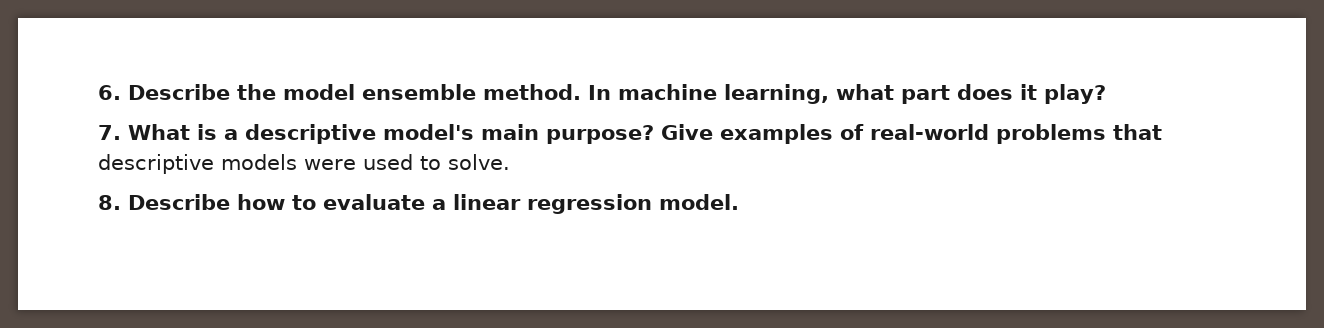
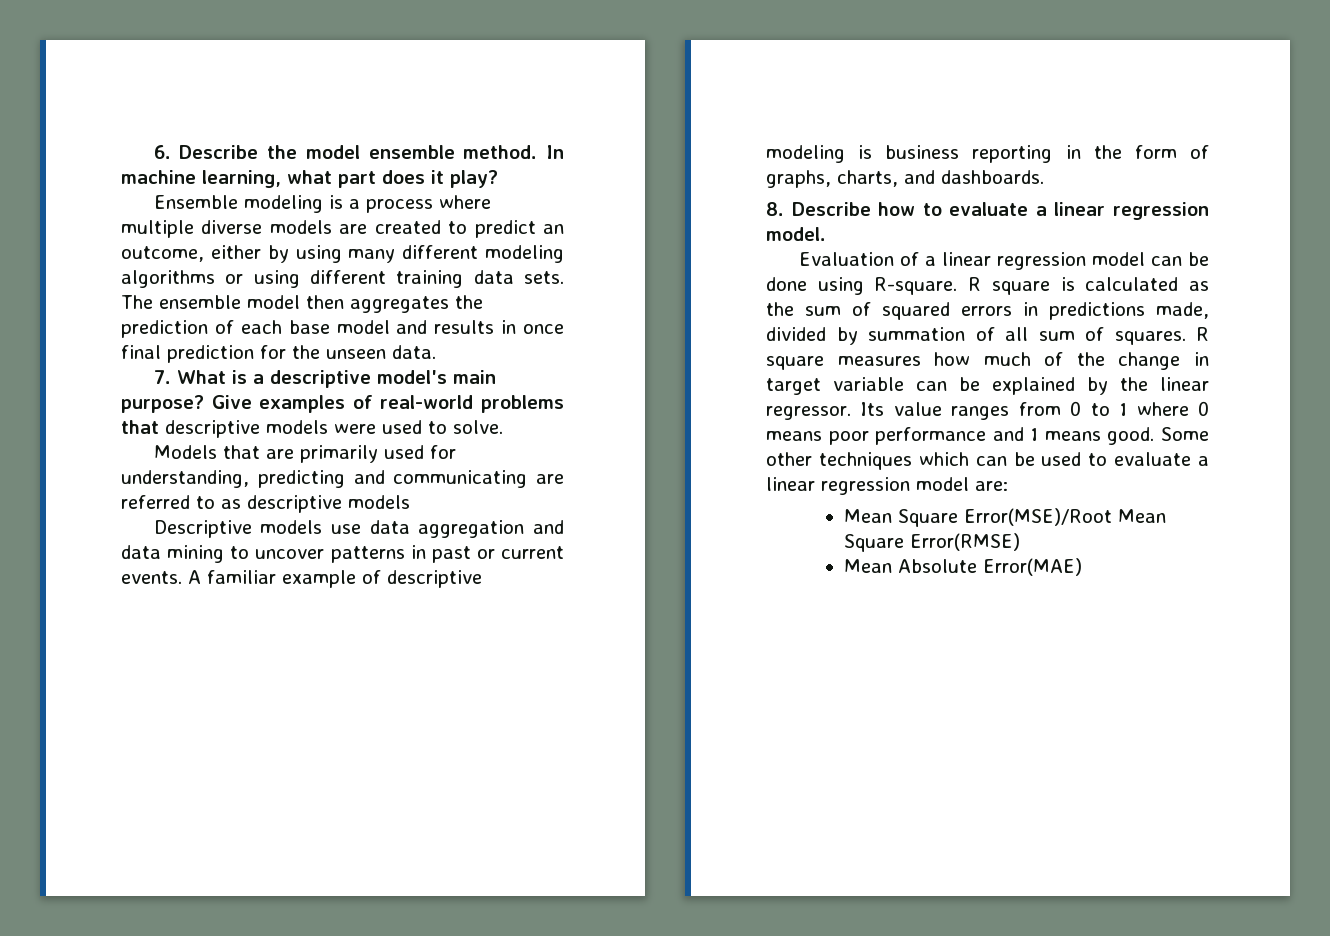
+ Ensemble modeling is a process where multiple diverse models are created to predict an outcome, either by using many different modeling algorithms or using different training data sets. The ensemble model then aggregates the prediction of each base model and results in once final prediction for the unseen data.
+ Models that are primarily used for understanding, predicting and communicating are referred to as descriptive models
+ Descriptive models use data aggregation and data mining to uncover patterns in past or current events. A familiar example of descriptive modeling is business reporting in the form of graphs, charts, and dashboards.
+ Evaluation of a linear regression model can be done using R-square. R square is calculated as the sum of squared errors in predictions made, divided by summation of all sum of squares. R square measures how much of the change in target variable can be explained by the linear regressor. Its value ranges from 0 to 1 where 0 means poor performance and 1 means good. Some other techniques which can be used to evaluate a linear regression model are:
+ Mean Square Error(MSE)/Root Mean Square Error(RMSE)
+ Mean Absolute Error(MAE)

